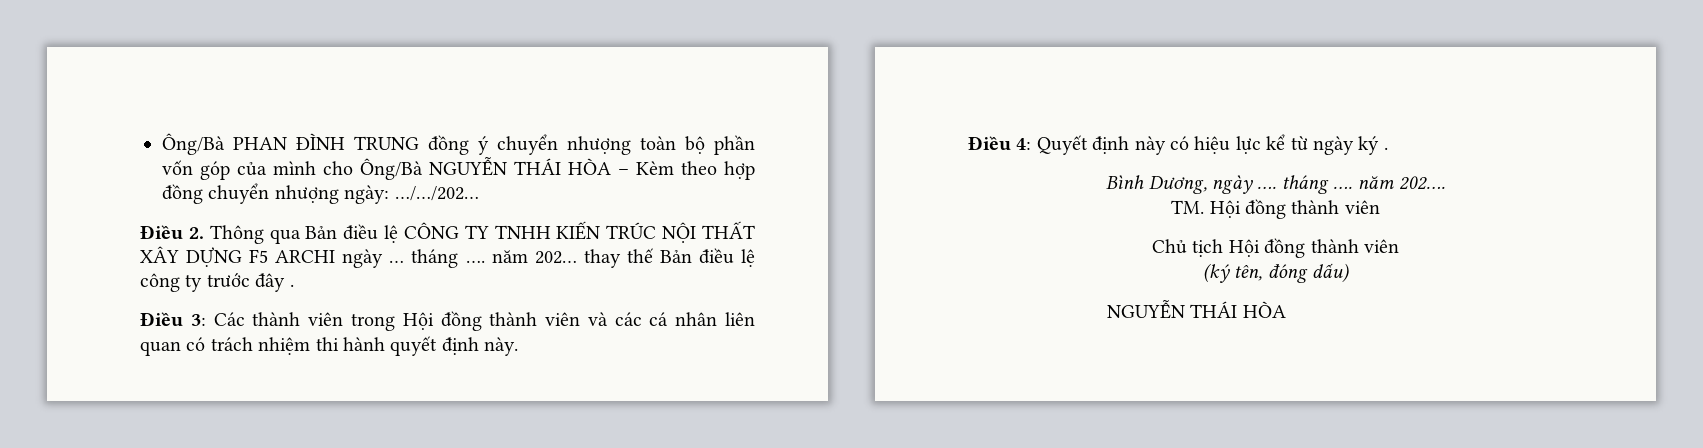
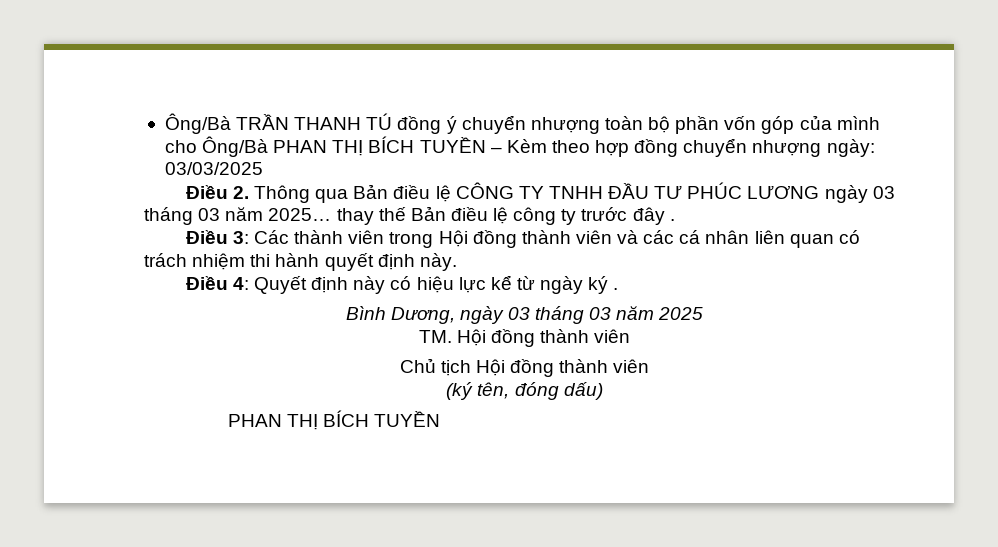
- Ông/Bà PHAN ĐÌNH TRUNG đồng ý chuyển nhượng toàn bộ phần vốn góp của mình cho Ông/Bà NGUYỄN THÁI HÒA – Kèm theo hợp đồng chuyển nhượng ngày: …/…/202…
+ Ông/Bà TRẦN THANH TÚ đồng ý chuyển nhượng toàn bộ phần vốn góp của mình cho Ông/Bà PHAN THỊ BÍCH TUYỀN – Kèm theo hợp đồng chuyển nhượng ngày: 03/03/2025
- Điều 2. Thông qua Bản điều lệ CÔNG TY TNHH KIẾN TRÚC NỘI THẤT XÂY DỰNG F5 ARCHI ngày … tháng …. năm 202… thay thế Bản điều lệ công ty trước đây .
+ Điều 2. Thông qua Bản điều lệ CÔNG TY TNHH ĐẦU TƯ PHÚC LƯƠNG ngày 03 tháng 03 năm 2025… thay thế Bản điều lệ công ty trước đây .
- Bình Dương, ngày …. tháng …. năm 202….
+ Bình Dương, ngày 03 tháng 03 năm 2025
  (ký tên, đóng dấu)
- NGUYỄN THÁI HÒA
+ PHAN THỊ BÍCH TUYỀN

